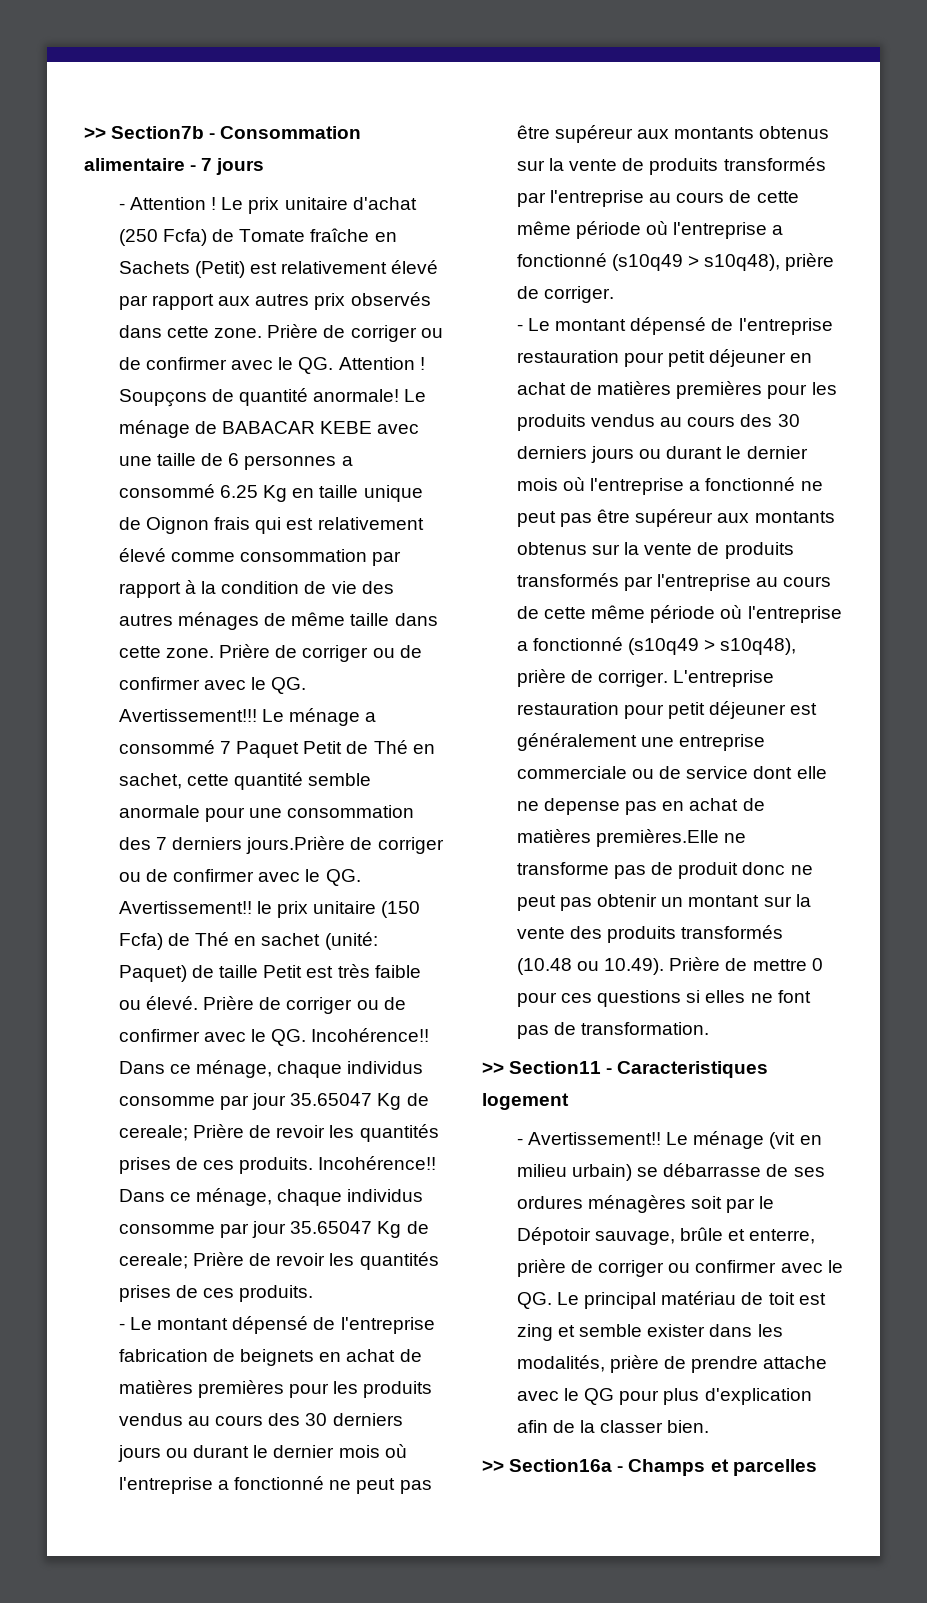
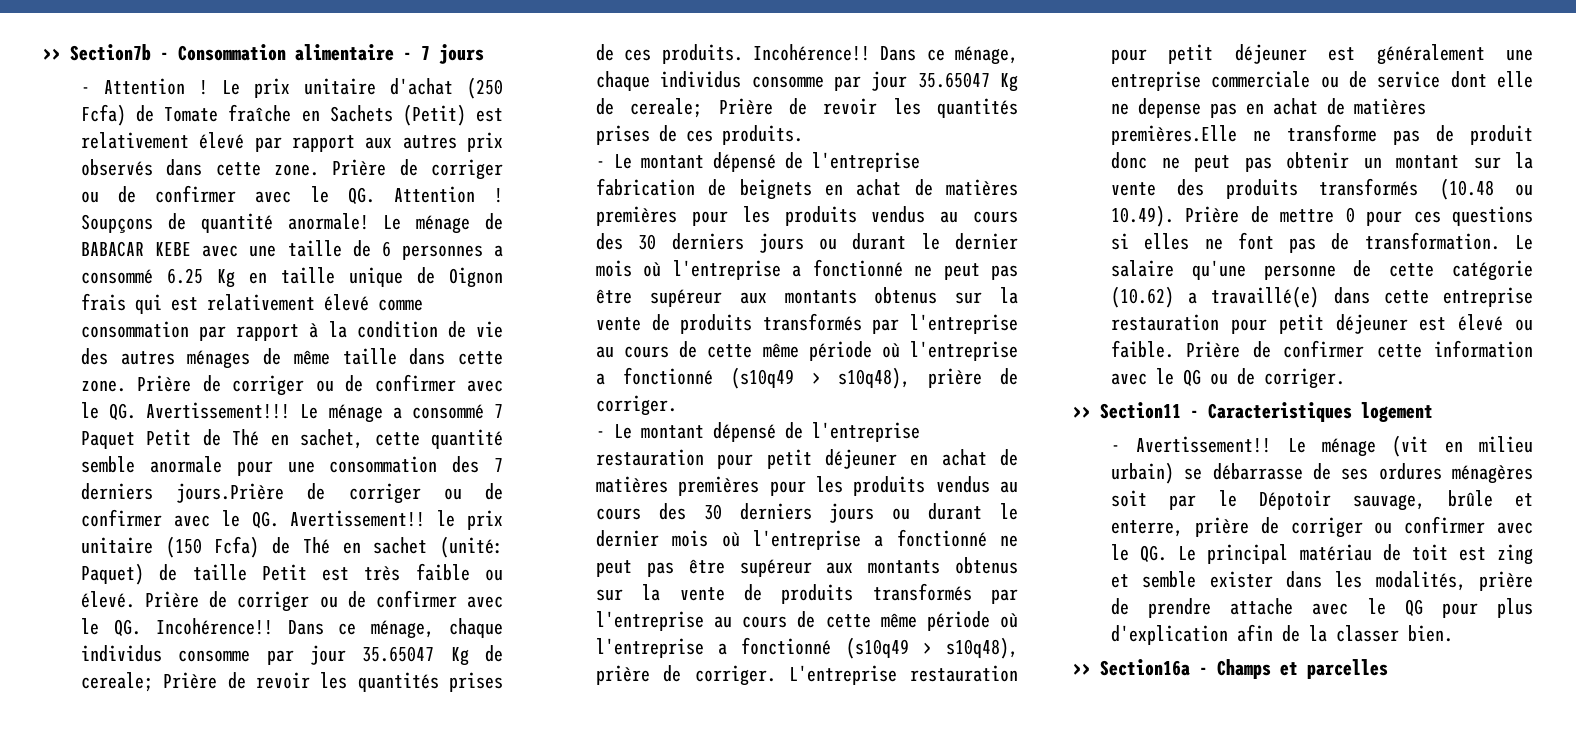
+ Le salaire qu'une personne de cette catégorie (10.62) a travaillé(e) dans cette entreprise restauration pour petit déjeuner est élevé ou faible. Prière de confirmer cette information avec le QG ou de corriger.

